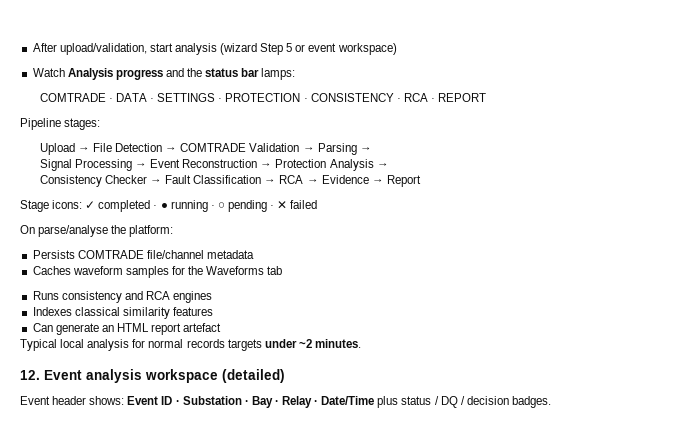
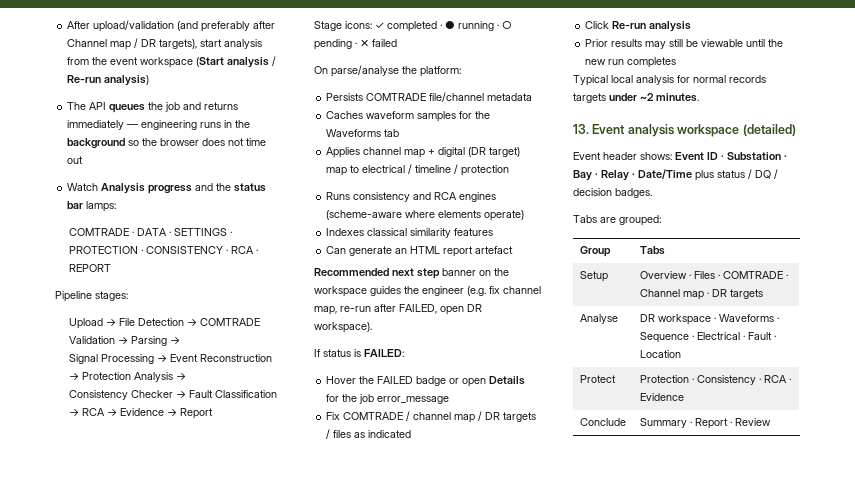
- After upload/validation, start analysis (wizard Step 5 or event workspace)
+ After upload/validation (and preferably after Channel map / DR targets), start analysis from the event workspace (Start analysis / Re-run analysis)
+ The API queues the job and returns immediately — engineering runs in the background so the browser does not time out
+ Applies channel map + digital (DR target) map to electrical / timeline / protection
- Runs consistency and RCA engines
+ Runs consistency and RCA engines (scheme-aware where elements operate)
+ Recommended next step banner on the workspace guides the engineer (e.g. fix channel map, re-run after FAILED, open DR workspace).
+ If status is FAILED:
+ Hover the FAILED badge or open Details for the job error_message
+ Fix COMTRADE / channel map / DR targets / files as indicated
+ Click Re-run analysis
+ Prior results may still be viewable until the new run completes
- 12. Event analysis workspace (detailed)
+ 13. Event analysis workspace (detailed)
+ Tabs are grouped:
+ Group | Tabs
+ Setup | Overview · Files · COMTRADE · Channel map · DR targets
+ Analyse | DR workspace · Waveforms · Sequence · Electrical · Fault · Location
+ Protect | Protection · Consistency · RCA · Evidence
+ Conclude | Summary · Report · Review

